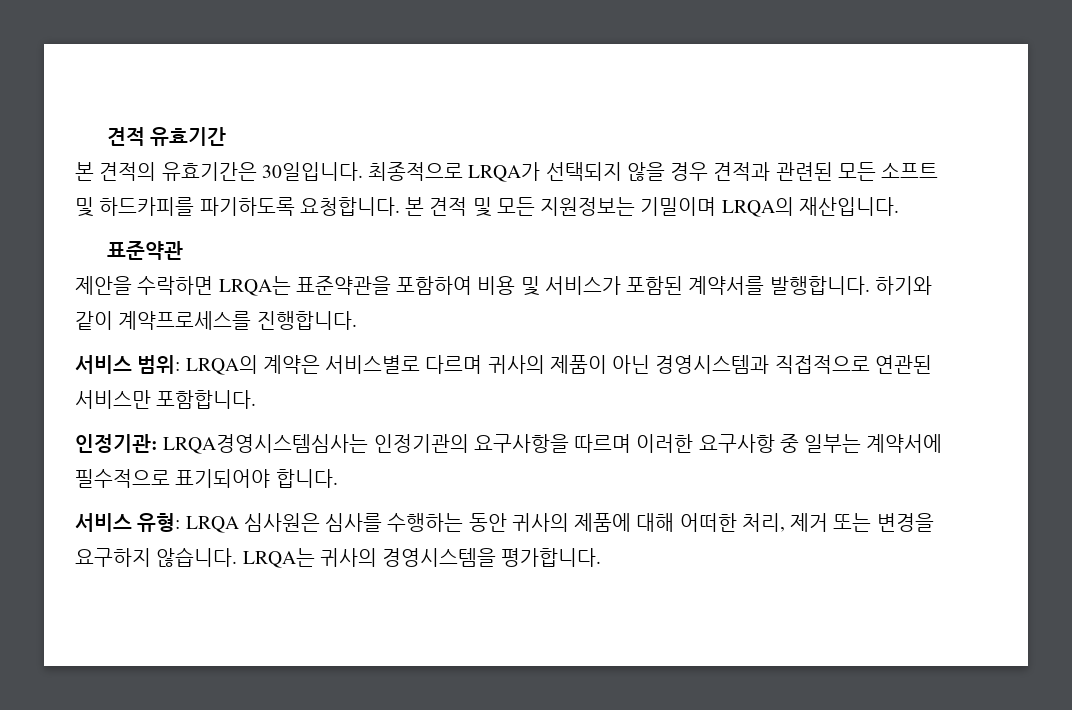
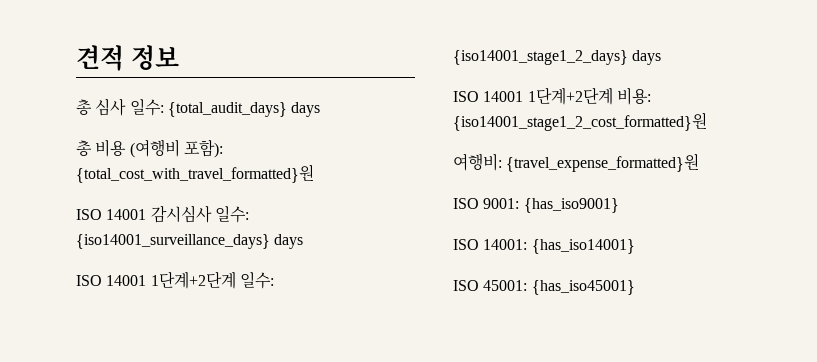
- 견적 유효기간
- 본 견적의 유효기간은 30일입니다. 최종적으로 LRQA가 선택되지 않을 경우 견적과 관련된 모든 소프트 및 하드카피를 파기하도록 요청합니다. 본 견적 및 모든 지원정보는 기밀이며 LRQA의 재산입니다.
- 표준약관
- 제안을 수락하면 LRQA는 표준약관을 포함하여 비용 및 서비스가 포함된 계약서를 발행합니다. 하기와 같이 계약프로세스를 진행합니다.
- 서비스 범위: LRQA의 계약은 서비스별로 다르며 귀사의 제품이 아닌 경영시스템과 직접적으로 연관된 서비스만 포함합니다.
- 인정기관: LRQA경영시스템심사는 인정기관의 요구사항을 따르며 이러한 요구사항 중 일부는 계약서에 필수적으로 표기되어야 합니다.
- 서비스 유형: LRQA 심사원은 심사를 수행하는 동안 귀사의 제품에 대해 어떠한 처리, 제거 또는 변경을 요구하지 않습니다. LRQA는 귀사의 경영시스템을 평가합니다.
+ 견적 정보
+ 총 심사 일수: {total_audit_days} days
+ 총 비용 (여행비 포함): {total_cost_with_travel_formatted}원
+ ISO 14001 감시심사 일수: {iso14001_surveillance_days} days
+ ISO 14001 1단계+2단계 일수: {iso14001_stage1_2_days} days
+ ISO 14001 1단계+2단계 비용: {iso14001_stage1_2_cost_formatted}원
+ 여행비: {travel_expense_formatted}원
+ ISO 9001: {has_iso9001}
+ ISO 14001: {has_iso14001}
+ ISO 45001: {has_iso45001}

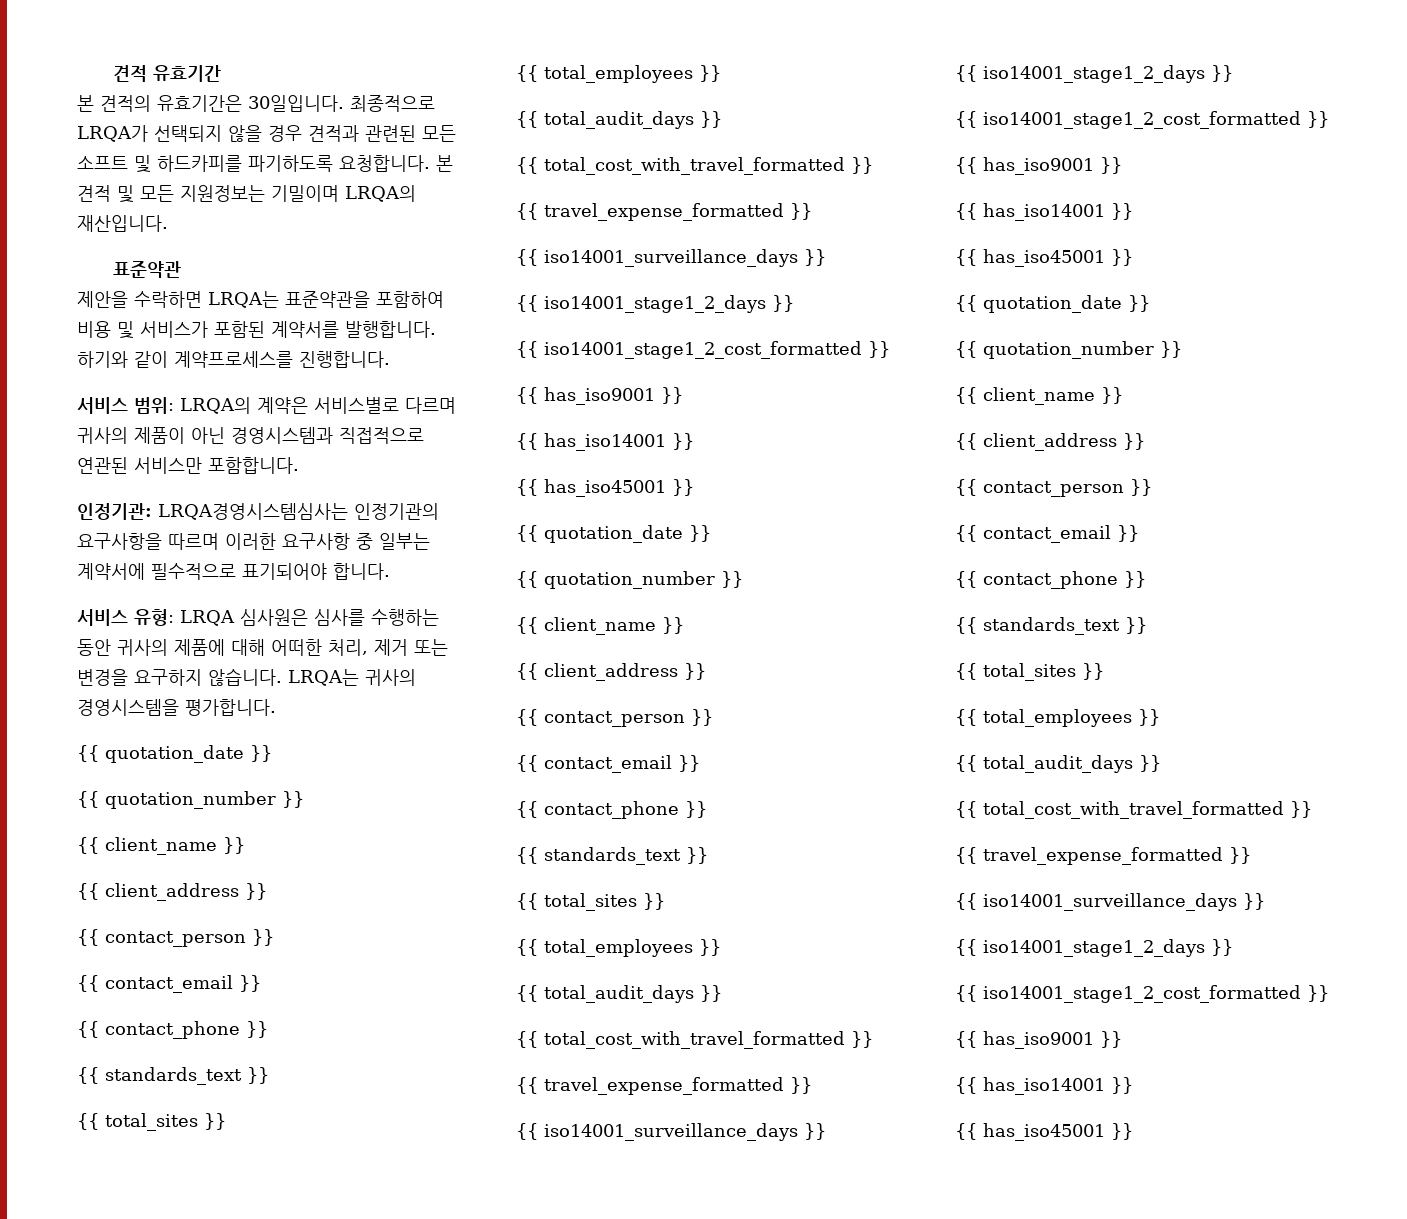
- 견적 정보
- 총 심사 일수: {total_audit_days} days
- 총 비용 (여행비 포함): {total_cost_with_travel_formatted}원
- ISO 14001 감시심사 일수: {iso14001_surveillance_days} days
- ISO 14001 1단계+2단계 일수: {iso14001_stage1_2_days} days
- ISO 14001 1단계+2단계 비용: {iso14001_stage1_2_cost_formatted}원
- 여행비: {travel_expense_formatted}원
- ISO 9001: {has_iso9001}
- ISO 14001: {has_iso14001}
- ISO 45001: {has_iso45001}
+ 견적 유효기간
+ 본 견적의 유효기간은 30일입니다. 최종적으로 LRQA가 선택되지 않을 경우 견적과 관련된 모든 소프트 및 하드카피를 파기하도록 요청합니다. 본 견적 및 모든 지원정보는 기밀이며 LRQA의 재산입니다.
+ 표준약관
+ 제안을 수락하면 LRQA는 표준약관을 포함하여 비용 및 서비스가 포함된 계약서를 발행합니다. 하기와 같이 계약프로세스를 진행합니다.
+ 서비스 범위: LRQA의 계약은 서비스별로 다르며 귀사의 제품이 아닌 경영시스템과 직접적으로 연관된 서비스만 포함합니다.
+ 인정기관: LRQA경영시스템심사는 인정기관의 요구사항을 따르며 이러한 요구사항 중 일부는 계약서에 필수적으로 표기되어야 합니다.
+ 서비스 유형: LRQA 심사원은 심사를 수행하는 동안 귀사의 제품에 대해 어떠한 처리, 제거 또는 변경을 요구하지 않습니다. LRQA는 귀사의 경영시스템을 평가합니다.
+ {{ quotation_date }}
+ {{ quotation_number }}
+ {{ client_name }}
+ {{ client_address }}
+ {{ contact_person }}
+ {{ contact_email }}
+ {{ contact_phone }}
+ {{ standards_text }}
+ {{ total_sites }}
+ {{ total_employees }}
+ {{ total_audit_days }}
+ {{ total_cost_with_travel_formatted }}
+ {{ travel_expense_formatted }}
+ {{ iso14001_surveillance_days }}
+ {{ iso14001_stage1_2_days }}
+ {{ iso14001_stage1_2_cost_formatted }}
+ {{ has_iso9001 }}
+ {{ has_iso14001 }}
+ {{ has_iso45001 }}
+ {{ quotation_date }}
+ {{ quotation_number }}
+ {{ client_name }}
+ {{ client_address }}
+ {{ contact_person }}
+ {{ contact_email }}
+ {{ contact_phone }}
+ {{ standards_text }}
+ {{ total_sites }}
+ {{ total_employees }}
+ {{ total_audit_days }}
+ {{ total_cost_with_travel_formatted }}
+ {{ travel_expense_formatted }}
+ {{ iso14001_surveillance_days }}
+ {{ iso14001_stage1_2_days }}
+ {{ iso14001_stage1_2_cost_formatted }}
+ {{ has_iso9001 }}
+ {{ has_iso14001 }}
+ {{ has_iso45001 }}
+ {{ quotation_date }}
+ {{ quotation_number }}
+ {{ client_name }}
+ {{ client_address }}
+ {{ contact_person }}
+ {{ contact_email }}
+ {{ contact_phone }}
+ {{ standards_text }}
+ {{ total_sites }}
+ {{ total_employees }}
+ {{ total_audit_days }}
+ {{ total_cost_with_travel_formatted }}
+ {{ travel_expense_formatted }}
+ {{ iso14001_surveillance_days }}
+ {{ iso14001_stage1_2_days }}
+ {{ iso14001_stage1_2_cost_formatted }}
+ {{ has_iso9001 }}
+ {{ has_iso14001 }}
+ {{ has_iso45001 }}

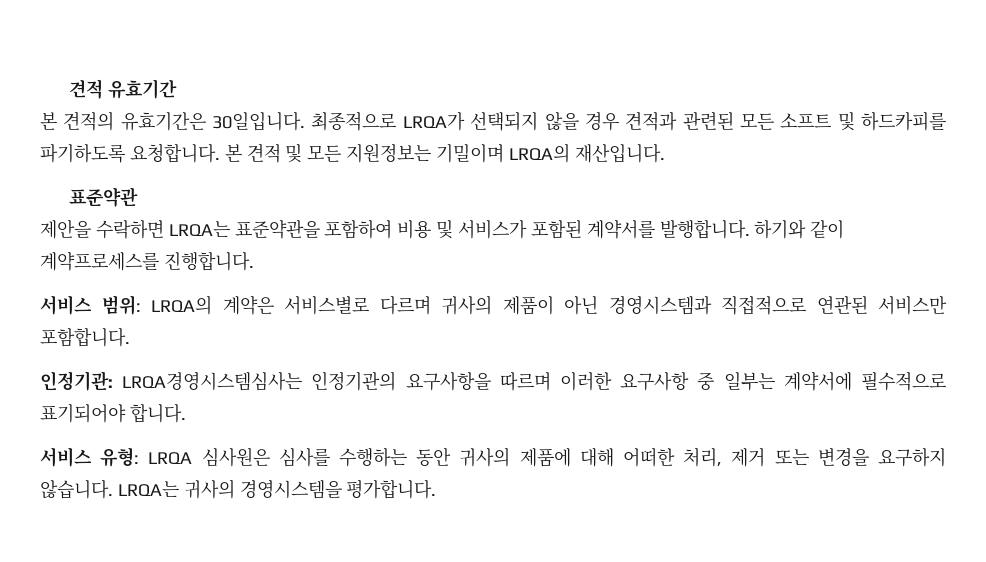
  LRQA는 귀사의 경영시스템을 평가합니다.
- {{ quotation_date }}
- {{ quotation_number }}
- {{ client_name }}
- {{ client_address }}
- {{ contact_person }}
- {{ contact_email }}
- {{ contact_phone }}
- {{ standards_text }}
- {{ total_sites }}
- {{ total_employees }}
- {{ total_audit_days }}
- {{ total_cost_with_travel_formatted }}
- {{ travel_expense_formatted }}
- {{ iso14001_surveillance_days }}
- {{ iso14001_stage1_2_days }}
- {{ iso14001_stage1_2_cost_formatted }}
- {{ has_iso9001 }}
- {{ has_iso14001 }}
- {{ has_iso45001 }}
- {{ quotation_date }}
- {{ quotation_number }}
- {{ client_name }}
- {{ client_address }}
- {{ contact_person }}
- {{ contact_email }}
- {{ contact_phone }}
- {{ standards_text }}
- {{ total_sites }}
- {{ total_employees }}
- {{ total_audit_days }}
- {{ total_cost_with_travel_formatted }}
- {{ travel_expense_formatted }}
- {{ iso14001_surveillance_days }}
- {{ iso14001_stage1_2_days }}
- {{ iso14001_stage1_2_cost_formatted }}
- {{ has_iso9001 }}
- {{ has_iso14001 }}
- {{ has_iso45001 }}
- {{ quotation_date }}
- {{ quotation_number }}
- {{ client_name }}
- {{ client_address }}
- {{ contact_person }}
- {{ contact_email }}
- {{ contact_phone }}
- {{ standards_text }}
- {{ total_sites }}
- {{ total_employees }}
- {{ total_audit_days }}
- {{ total_cost_with_travel_formatted }}
- {{ travel_expense_formatted }}
- {{ iso14001_surveillance_days }}
- {{ iso14001_stage1_2_days }}
- {{ iso14001_stage1_2_cost_formatted }}
- {{ has_iso9001 }}
- {{ has_iso14001 }}
- {{ has_iso45001 }}

